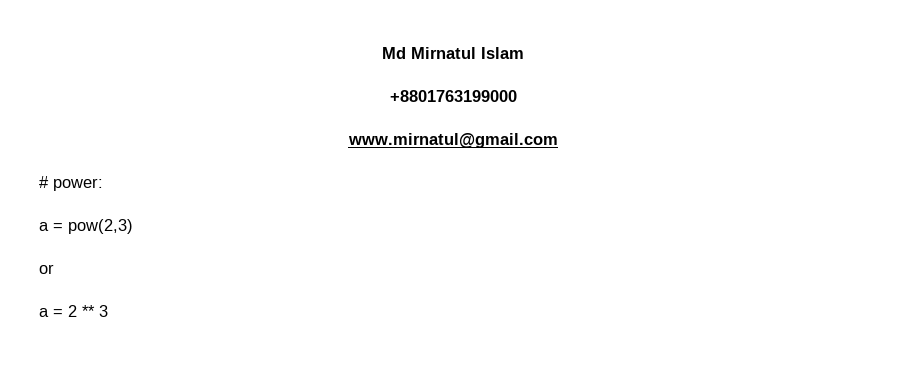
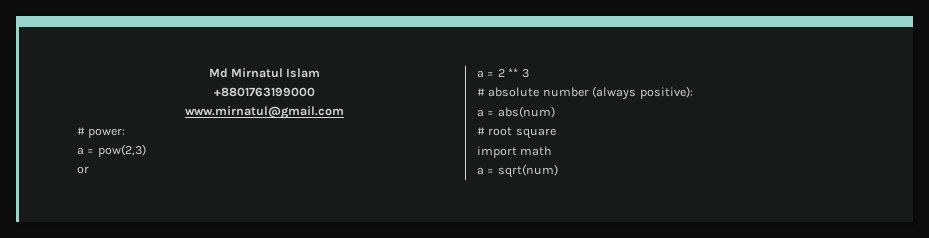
+ # absolute number (always positive):
+ a = abs(num)
+ # root square
+ import math
+ a = sqrt(num)

